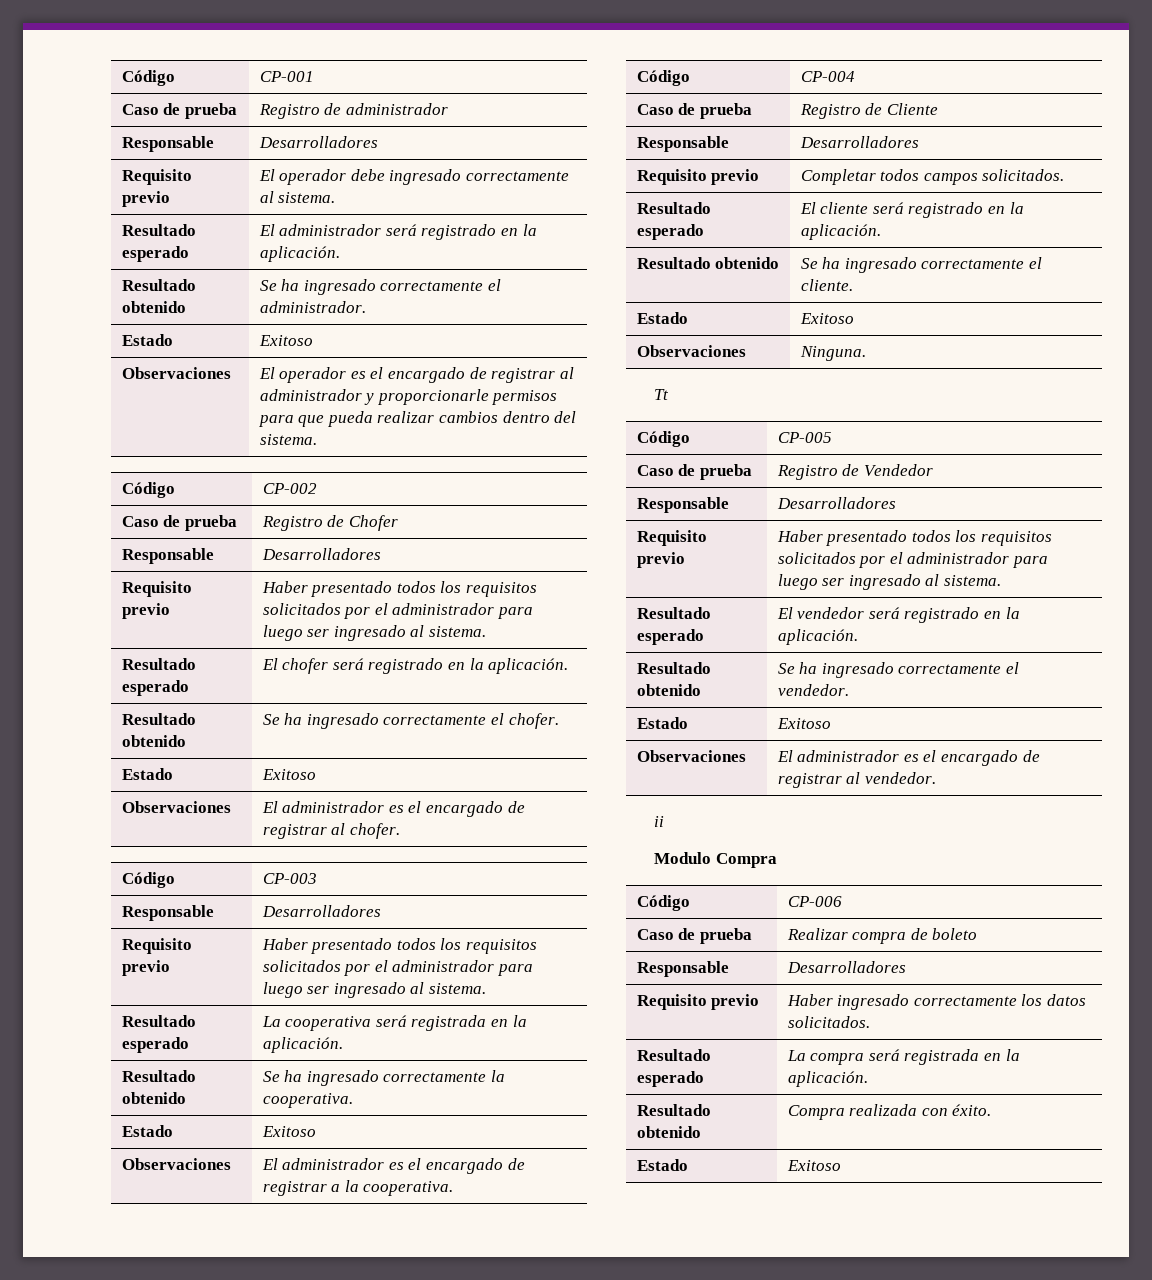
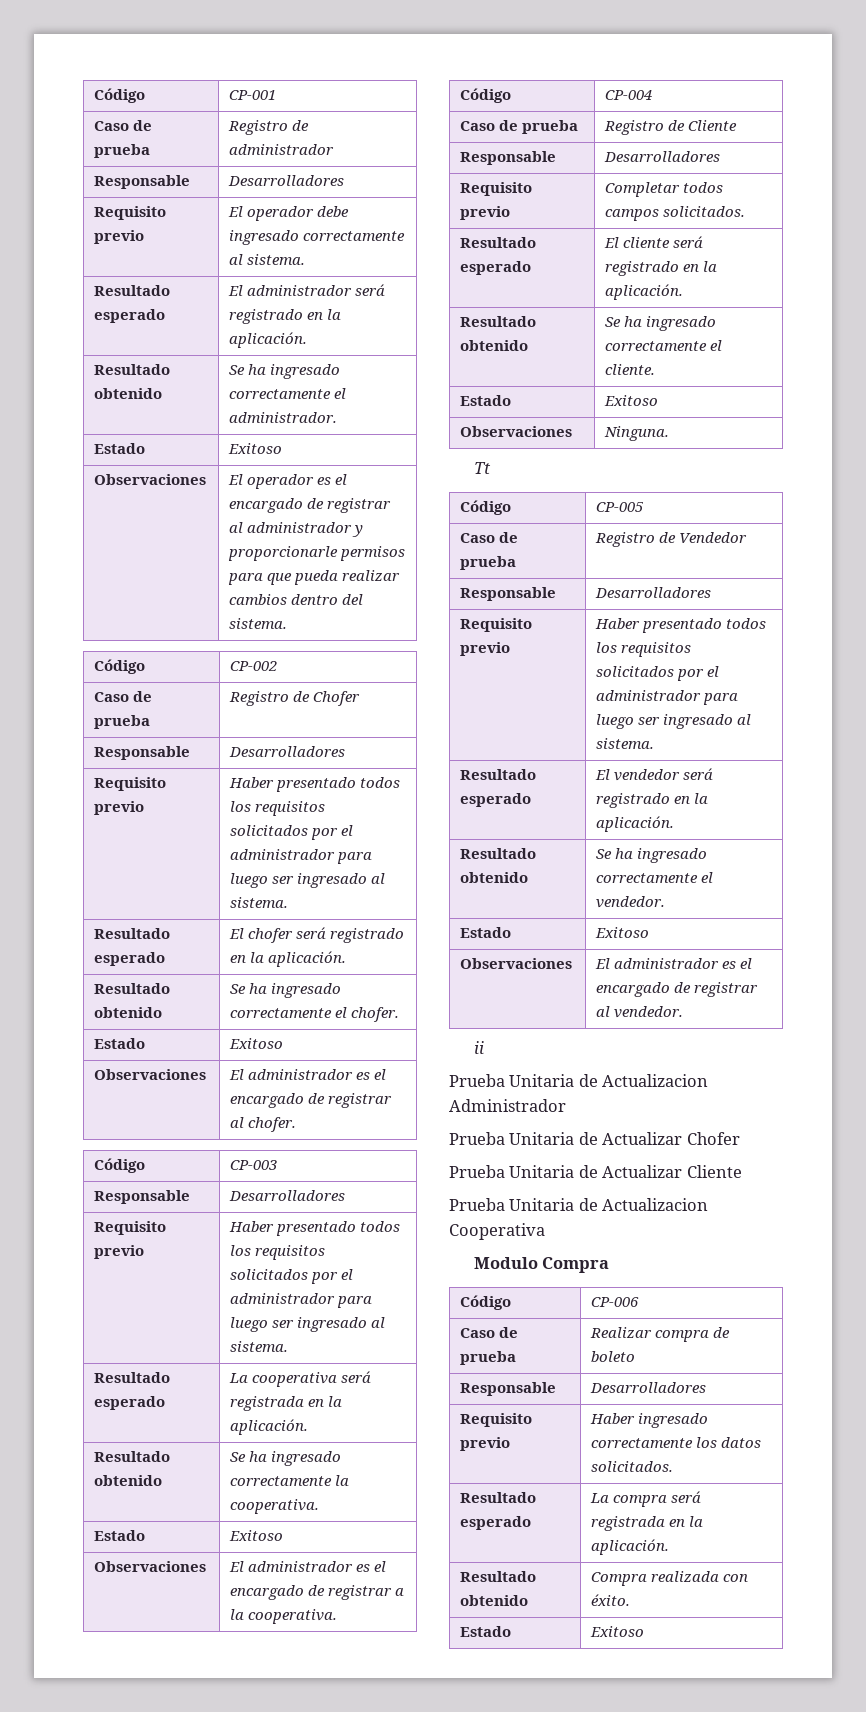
+ Prueba Unitaria de Actualizacion Administrador
+ Prueba Unitaria de Actualizar Chofer
+ Prueba Unitaria de Actualizar Cliente
+ Prueba Unitaria de Actualizacion Cooperativa

